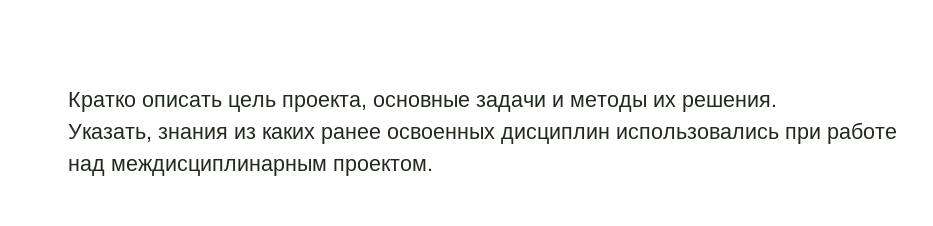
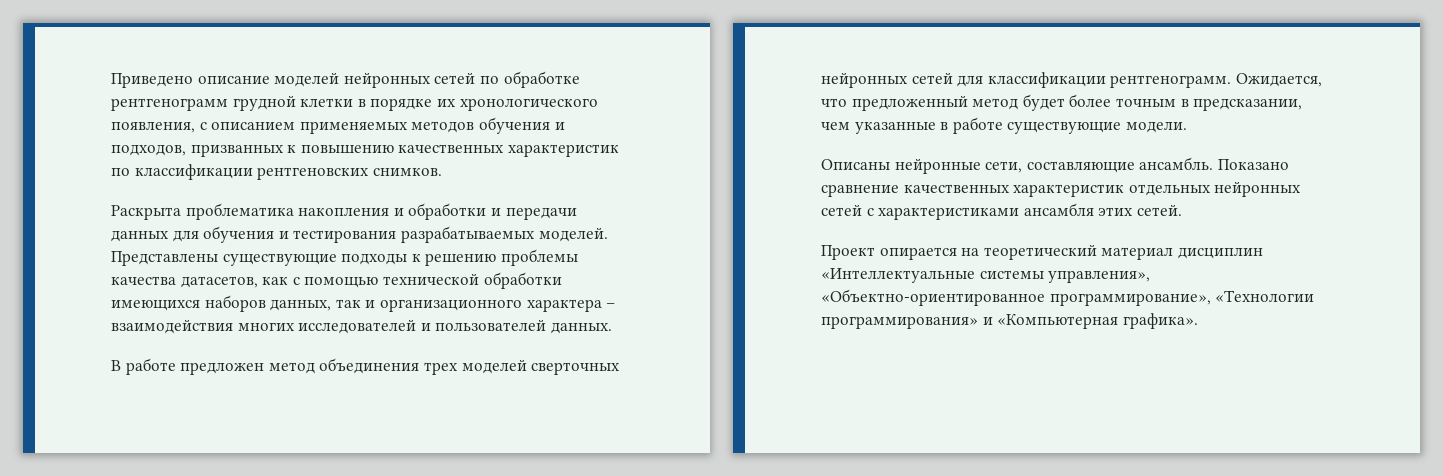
- Кратко описать цель проекта, основные задачи и методы их решения.
- Указать, знания из каких ранее освоенных дисциплин использовались при работе над междисциплинарным проектом.
+ Приведено описание моделей нейронных сетей по обработке рентгенограмм грудной клетки в порядке их хронологического появления, с описанием применяемых методов обучения и подходов, призванных к повышению качественных характеристик по классификации рентгеновских снимков.
+ Раскрыта проблематика накопления и обработки и передачи данных для обучения и тестирования разрабатываемых моделей. Представлены существующие подходы к решению проблемы качества датасетов, как с помощью технической обработки имеющихся наборов данных, так и организационного характера – взаимодействия многих исследователей и пользователей данных.
+ В работе предложен метод объединения трех моделей сверточных нейронных сетей для классификации рентгенограмм. Ожидается, что предложенный метод будет более точным в предсказании, чем указанные в работе существующие модели.
+ Описаны нейронные сети, составляющие ансамбль. Показано сравнение качественных характеристик отдельных нейронных сетей с характеристиками ансамбля этих сетей.
+ Проект опирается на теоретический материал дисциплин «Интеллектуальные системы управления», «Объектно-ориентированное программирование», «Технологии программирования» и «Компьютерная графика».

